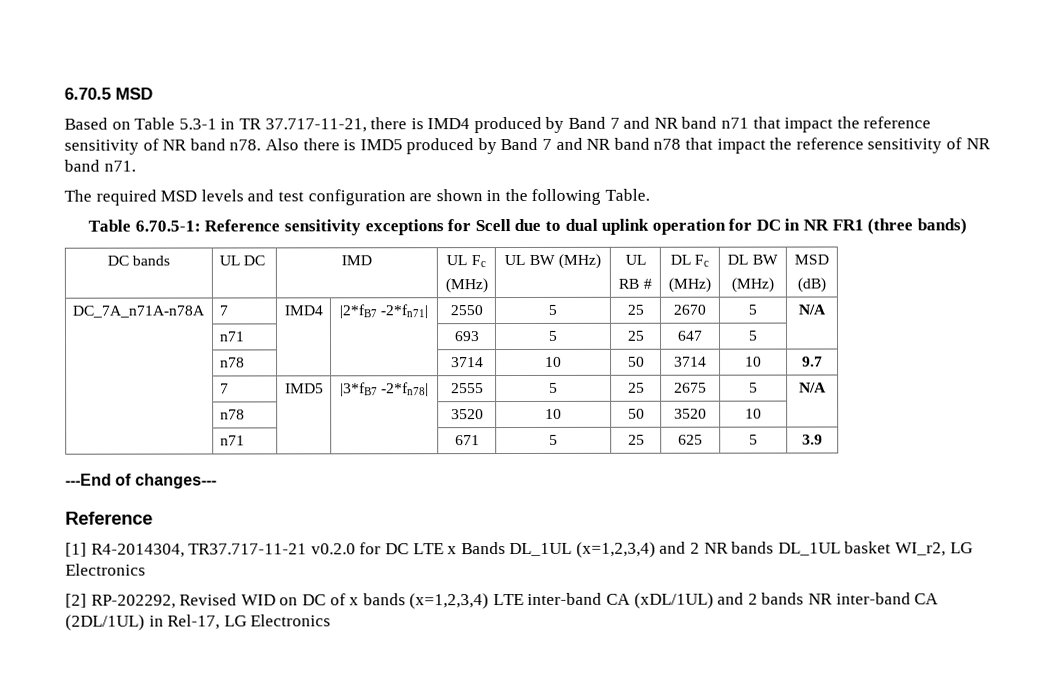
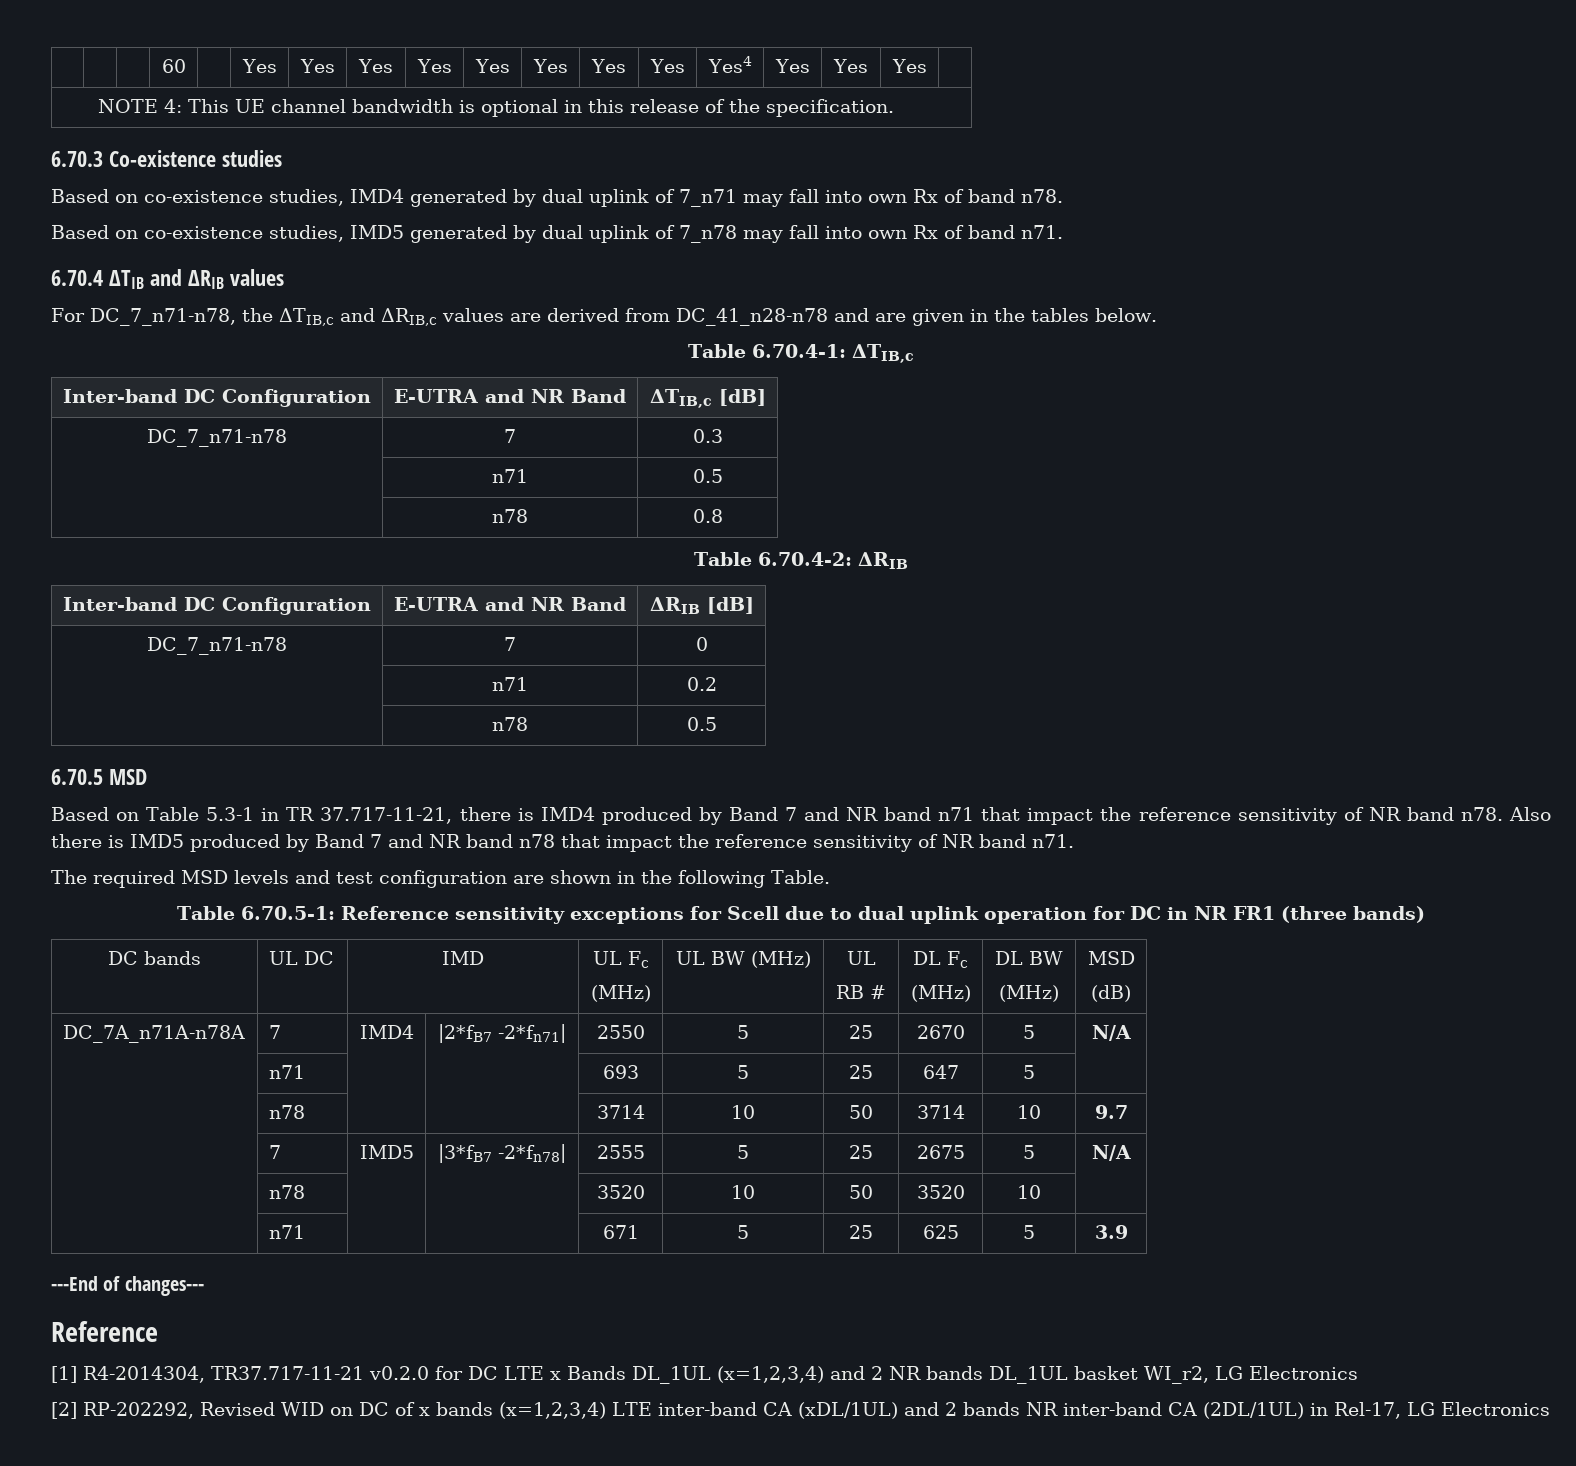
+ | | | 60 | | Yes | Yes | Yes | Yes | Yes | Yes | Yes | Yes | Yes4 | Yes | Yes | Yes |
+ NOTE 4: This UE channel bandwidth is optional in this release of the specification.
+ 6.70.3 Co-existence studies
+ Based on co-existence studies, IMD4 generated by dual uplink of 7_n71 may fall into own Rx of band n78.
+ Based on co-existence studies, IMD5 generated by dual uplink of 7_n78 may fall into own Rx of band n71.
+ 6.70.4 ∆TIB and ∆RIB values
+ For DC_7_n71-n78, the ΔTIB,c and ΔRIB,c values are derived from DC_41_n28-n78 and are given in the tables below.
+ Table 6.70.4-1: ΔTIB,c
+ Inter-band DC Configuration | E-UTRA and NR Band | ΔTIB,c [dB]
+ DC_7_n71-n78 | 7 | 0.3
+ | n71 | 0.5
+ | n78 | 0.8
+ Table 6.70.4-2: ΔRIB
+ Inter-band DC Configuration | E-UTRA and NR Band | ΔRIB [dB]
+ DC_7_n71-n78 | 7 | 0
+ | n71 | 0.2
+ | n78 | 0.5

